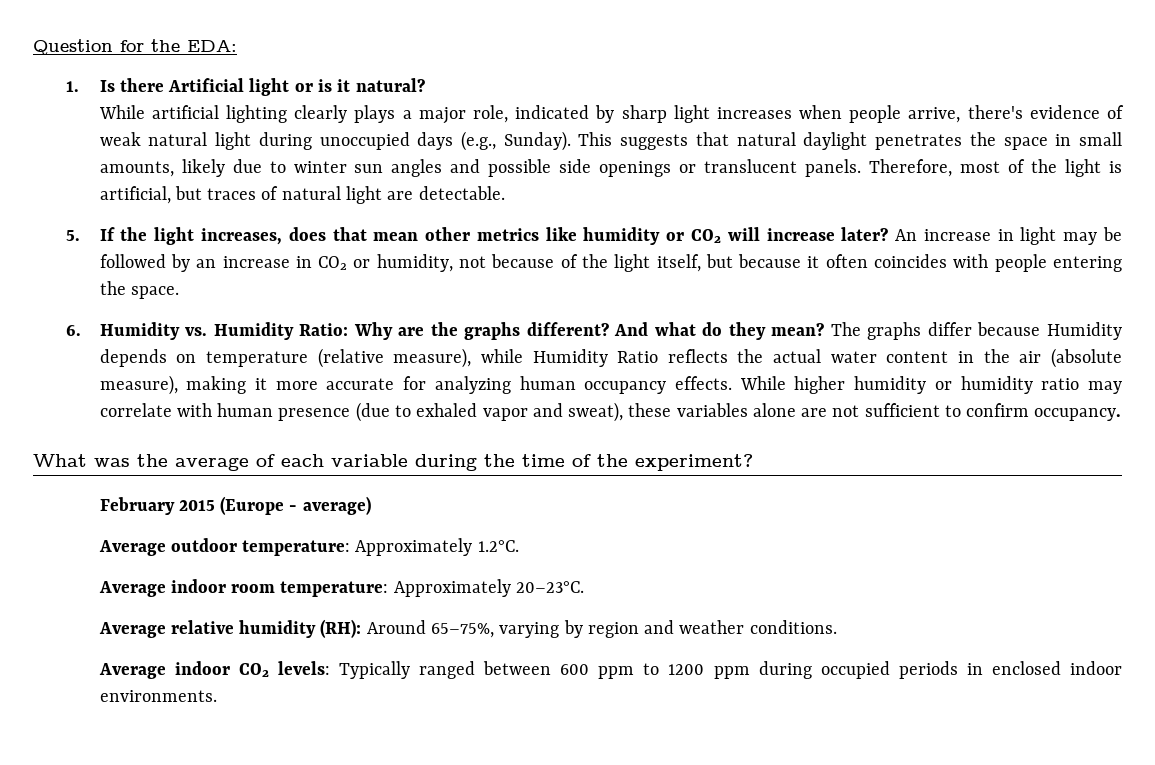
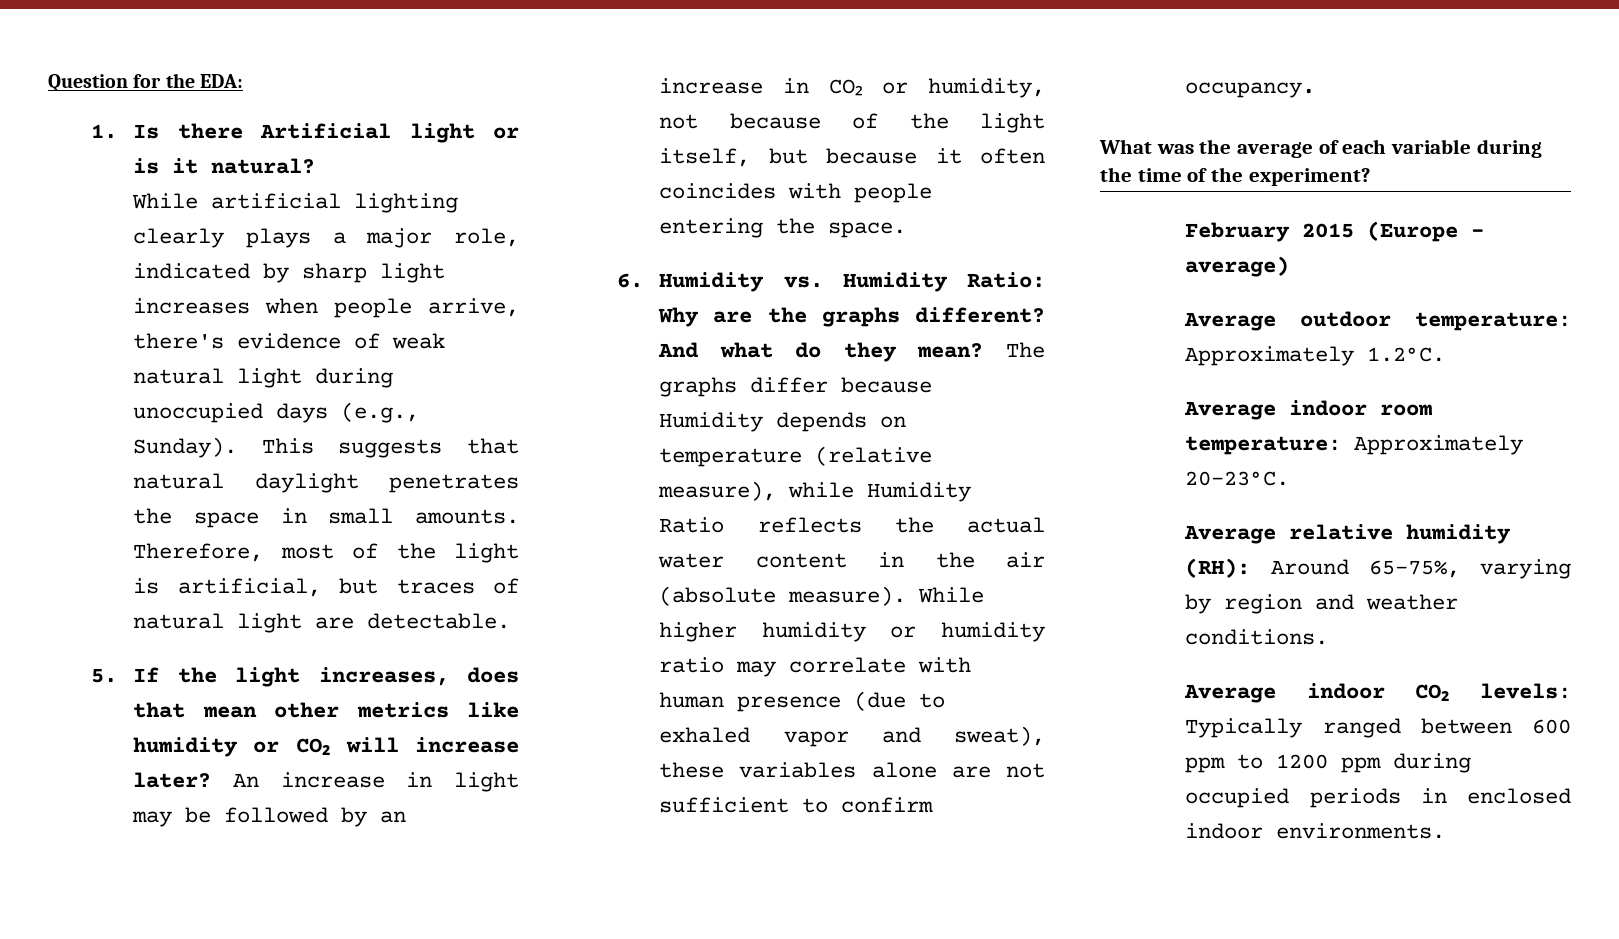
- This suggests that natural daylight penetrates the space in small amounts, likely due to winter sun angles and possible side openings or translucent panels.
+ This suggests that natural daylight penetrates the space in small amounts.
- The graphs differ because Humidity depends on temperature (relative measure), while Humidity Ratio reflects the actual water content in the air (absolute measure), making it more accurate for analyzing human occupancy effects.
+ The graphs differ because Humidity depends on temperature (relative measure), while Humidity Ratio reflects the actual water content in the air (absolute measure).

